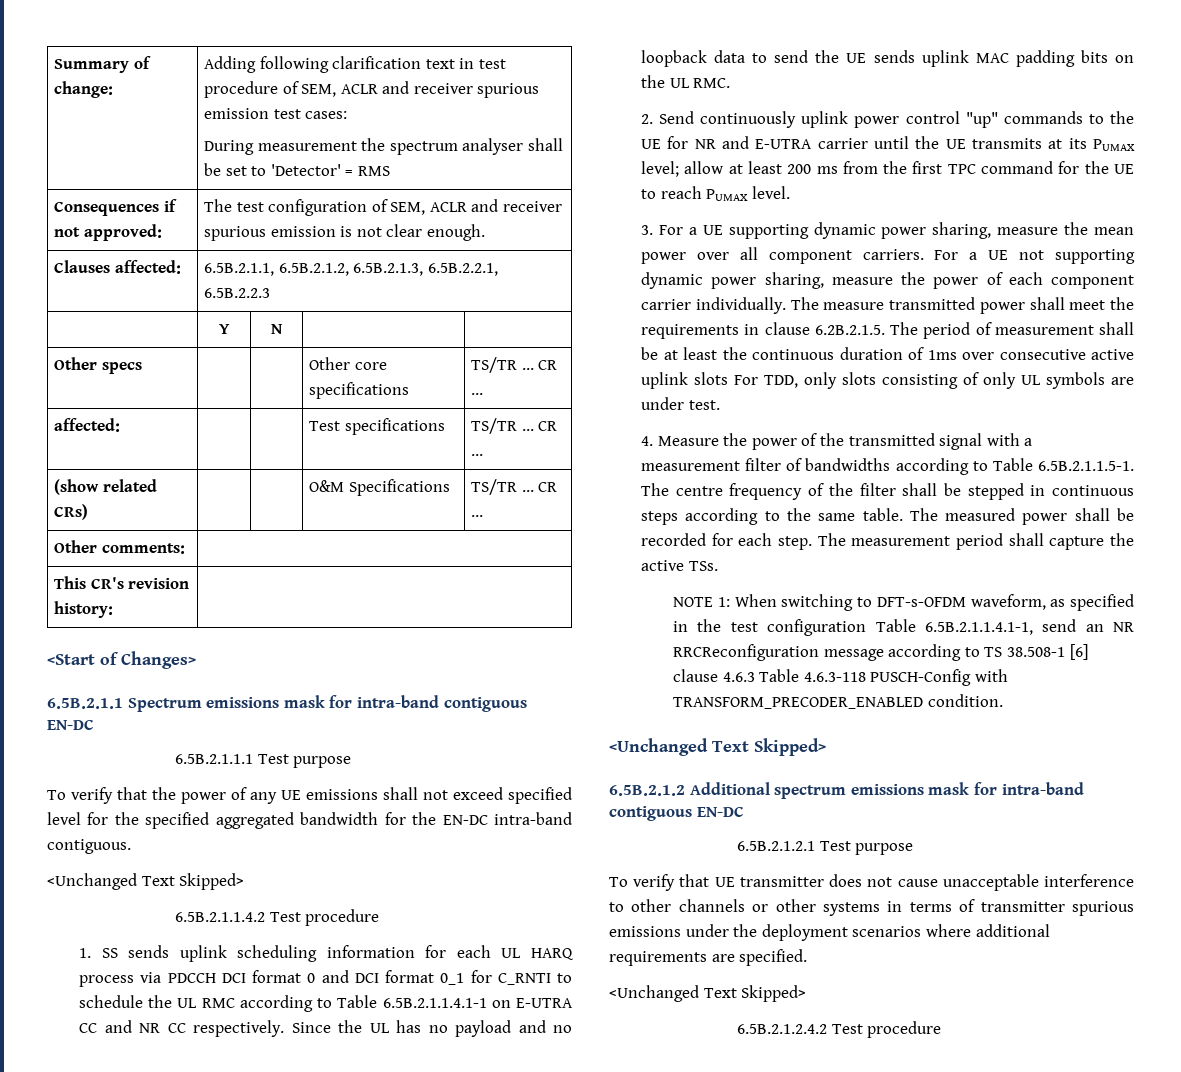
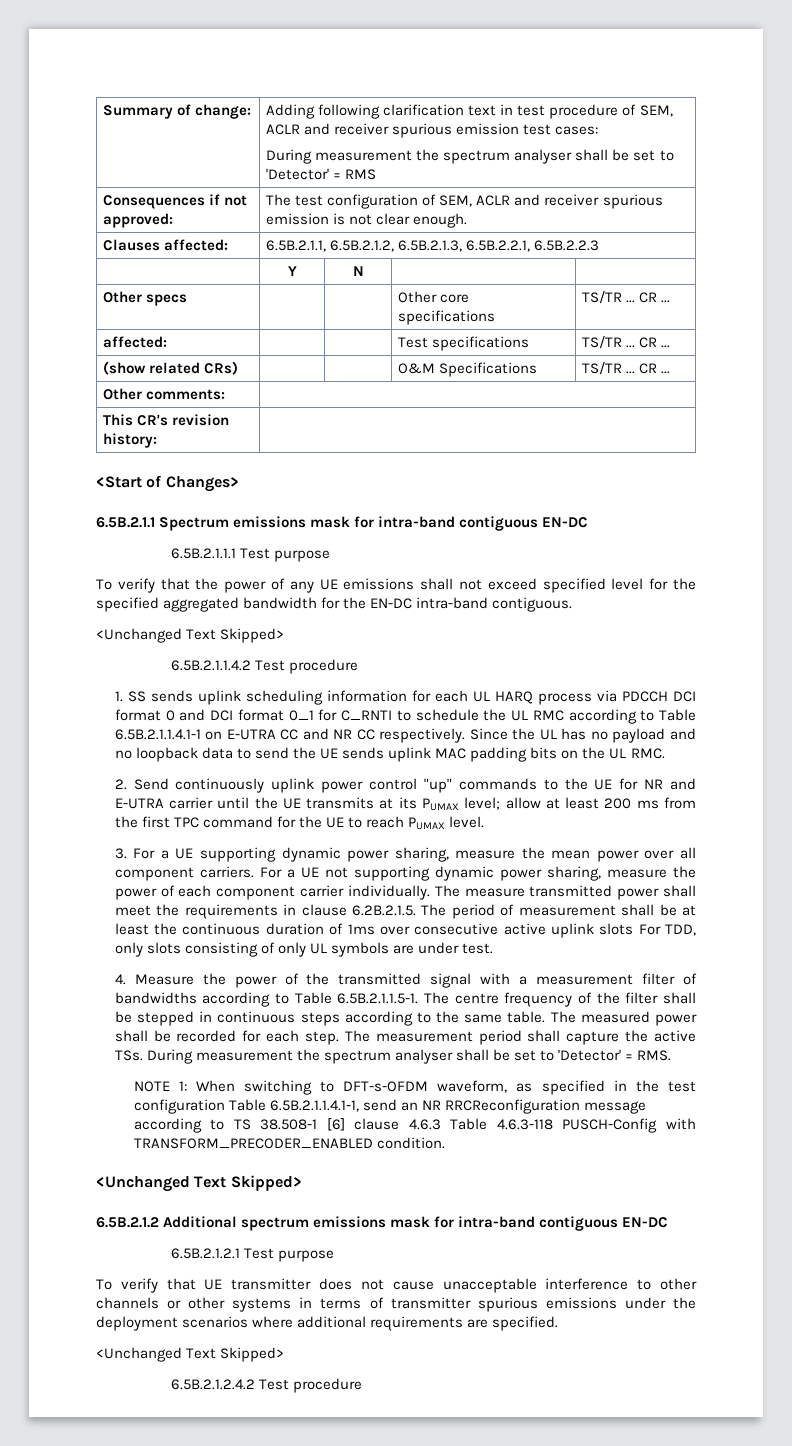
- The measurement period shall capture the active TSs.
+ The measurement period shall capture the active TSs. During measurement the spectrum analyser shall be set to 'Detector' = RMS.

